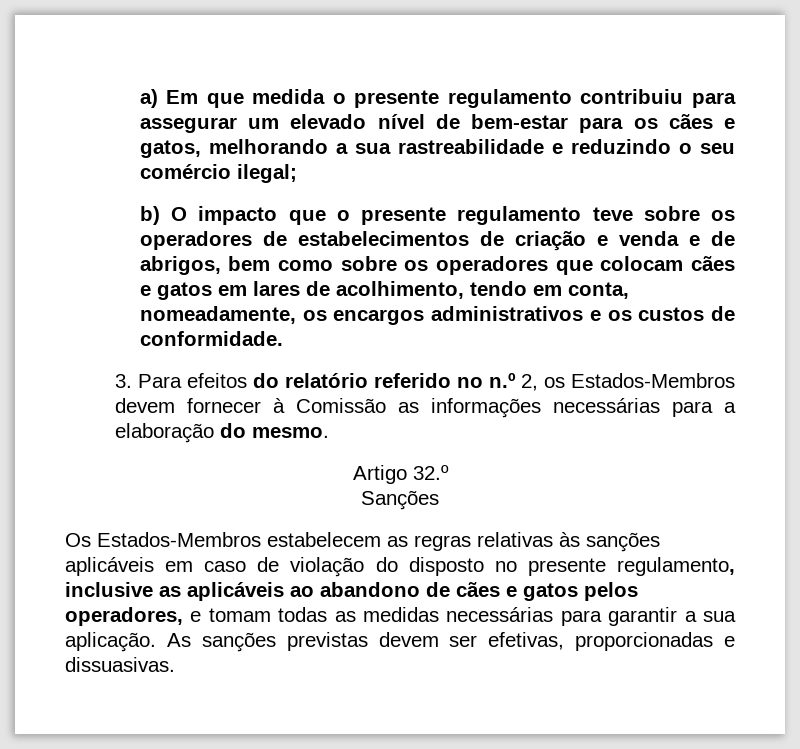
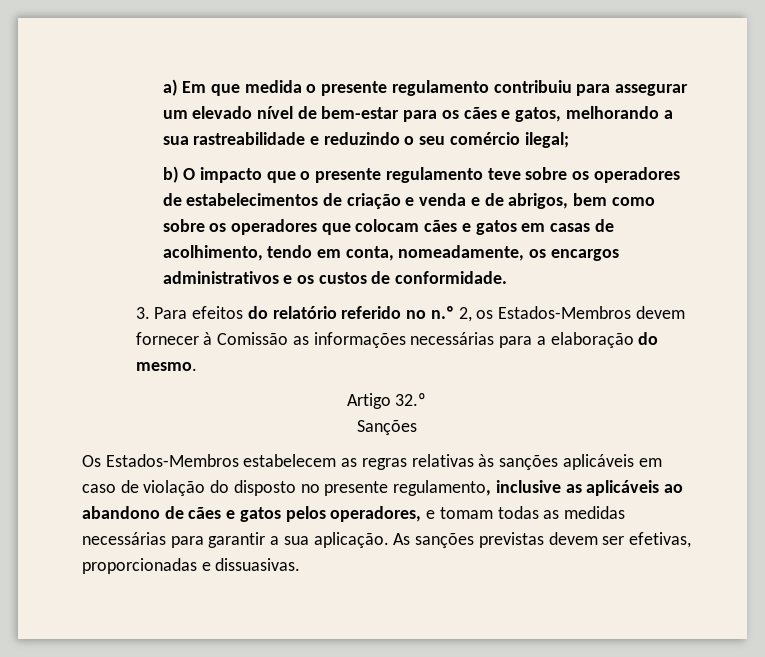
- b) O impacto que o presente regulamento teve sobre os operadores de estabelecimentos de criação e venda e de abrigos, bem como sobre os operadores que colocam cães e gatos em lares de acolhimento, tendo em conta, nomeadamente, os encargos administrativos e os custos de conformidade.
+ b) O impacto que o presente regulamento teve sobre os operadores de estabelecimentos de criação e venda e de abrigos, bem como sobre os operadores que colocam cães e gatos em casas de acolhimento, tendo em conta, nomeadamente, os encargos administrativos e os custos de conformidade.

